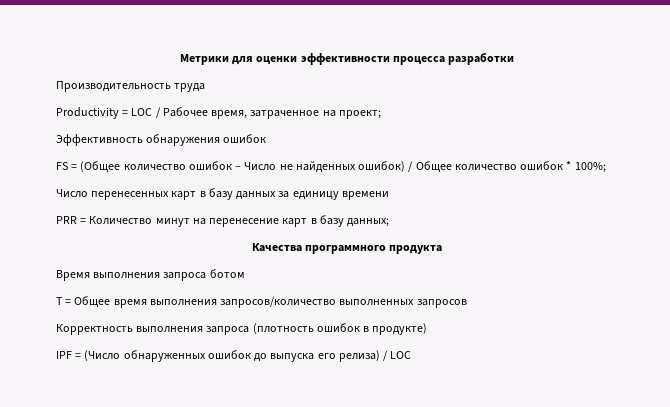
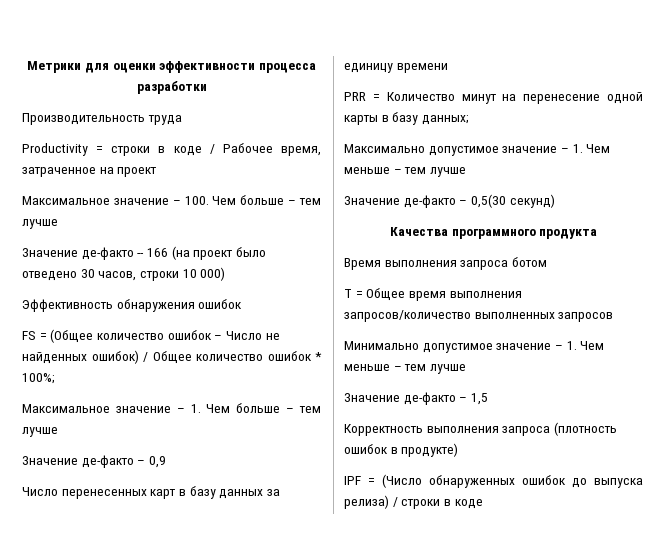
- Productivity = LOC / Рабочее время, затраченное на проект;
+ Productivity = строки в коде / Рабочее время, затраченное на проект
+ Максимальное значение – 100. Чем больше – тем лучше
+ Значение де-факто -- 166 (на проект было отведено 30 часов, строки 10 000)
+ Максимальное значение – 1. Чем больше – тем лучше
+ Значение де-факто – 0,9
- PRR = Количество минут на перенесение карт в базу данных;
+ PRR = Количество минут на перенесение одной карты в базу данных;
+ Максимально допустимое значение – 1. Чем меньше – тем лучше
+ Значение де-факто – 0,5(30 секунд)
+ Минимально допустимое значение – 1. Чем меньше – тем лучше
+ Значение де-факто – 1,5
- IPF = (Число обнаруженных ошибок до выпуска его релиза) / LOС
+ IPF = (Число обнаруженных ошибок до выпуска релиза) / строки в коде

